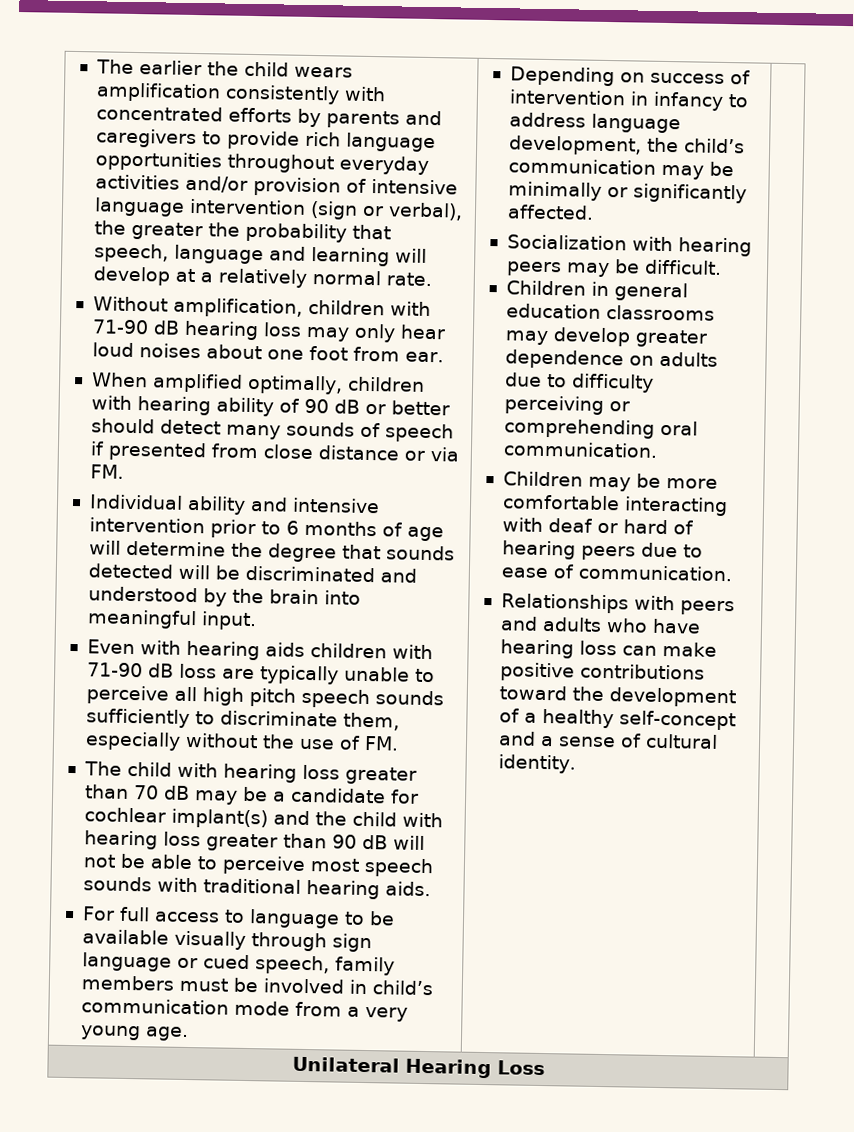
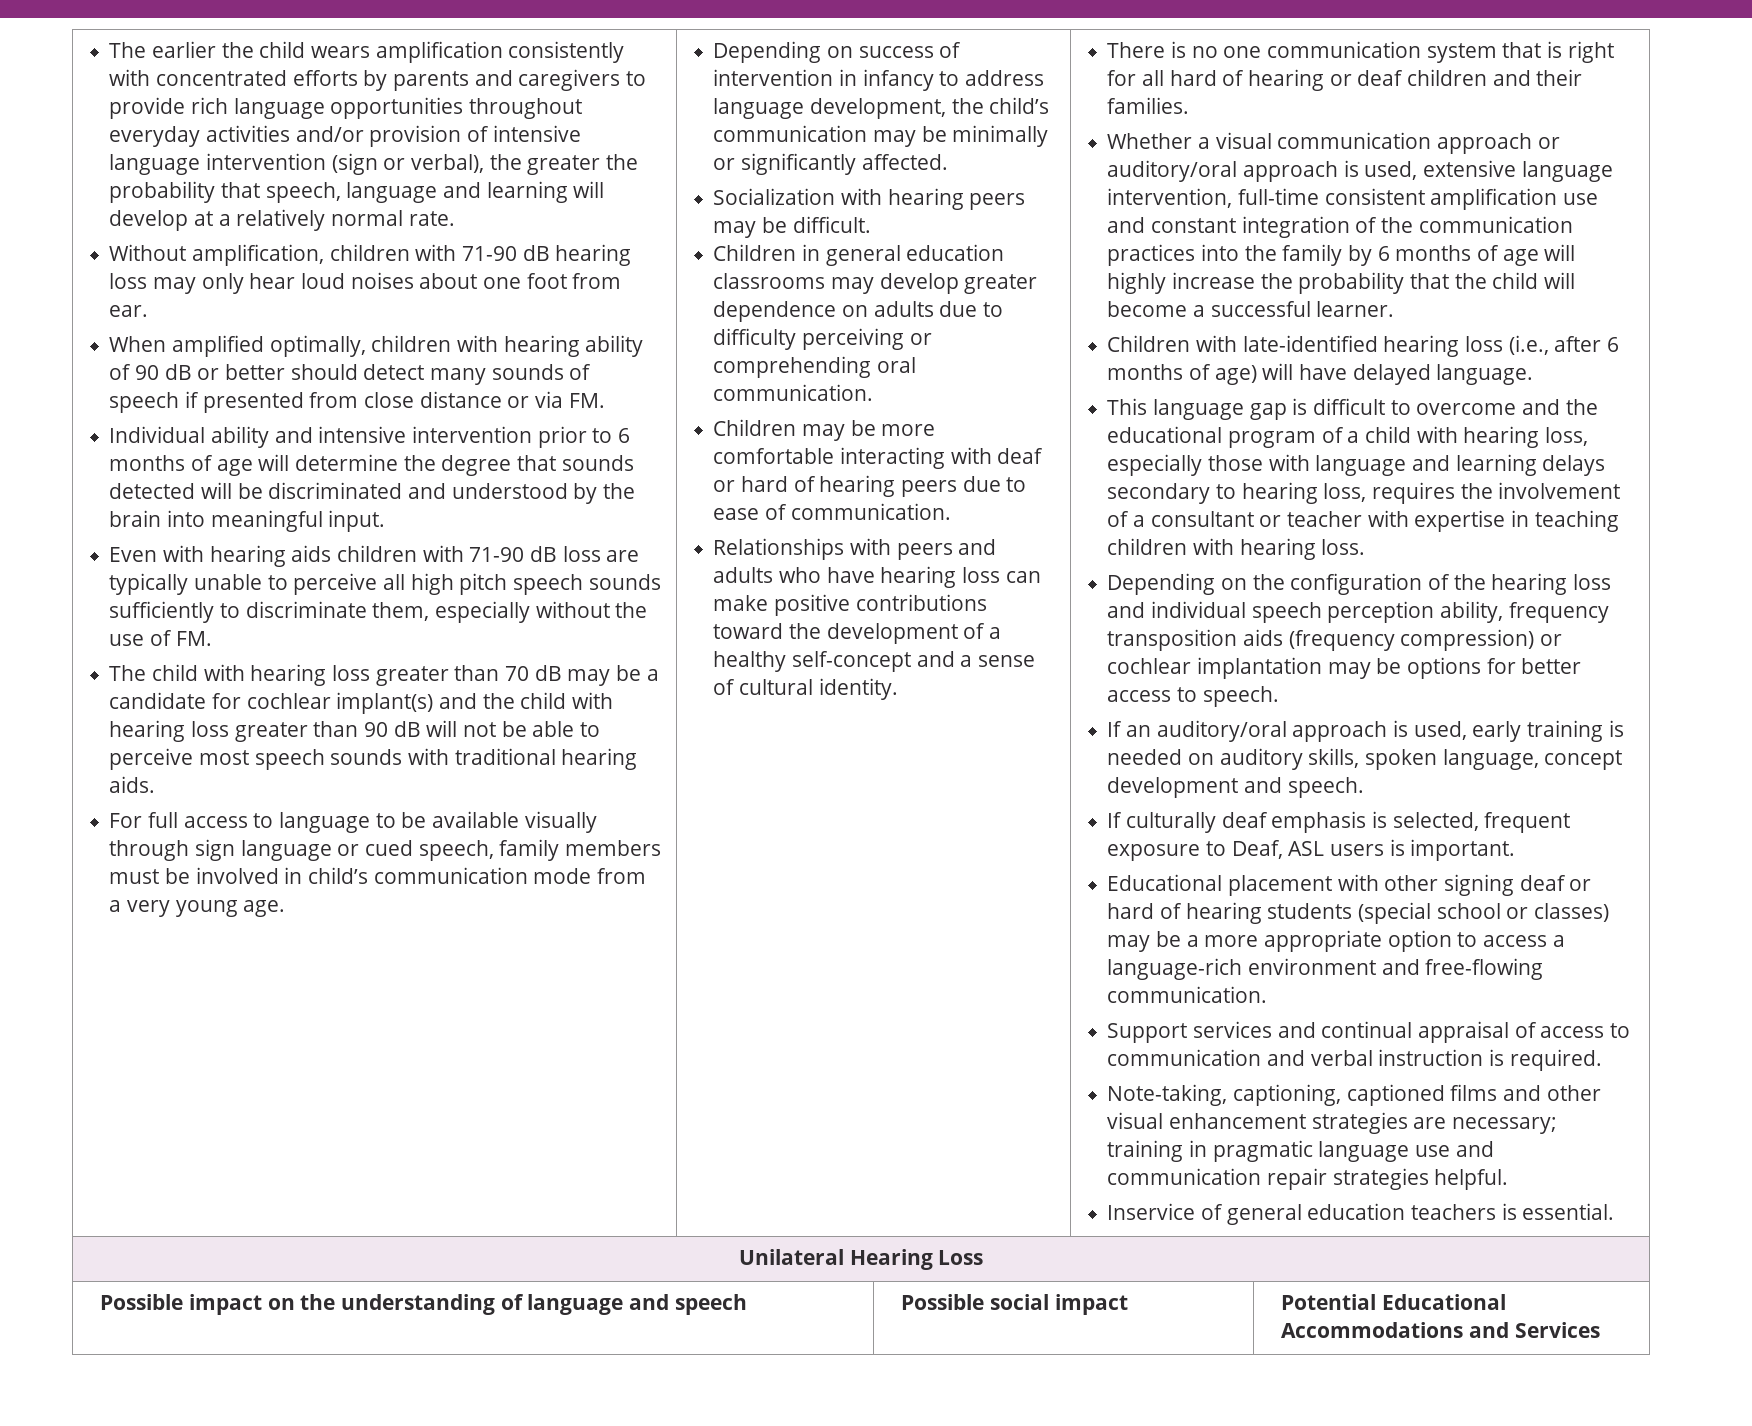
+ There is no one communication system that is right for all hard of hearing or deaf children and their families.
+ Whether a visual communication approach or auditory/oral approach is used, extensive language intervention, full-time consistent amplification use and constant integration of the communication practices into the family by 6 months of age will highly increase the probability that the child will become a successful learner.
+ Children with late-identified hearing loss (i.e., after 6 months of age) will have delayed language.
+ This language gap is difficult to overcome and the educational program of a child with hearing loss, especially those with language and learning delays secondary to hearing loss, requires the involvement of a consultant or teacher with expertise in teaching children with hearing loss.
+ Depending on the configuration of the hearing loss and individual speech perception ability, frequency transposition aids (frequency compression) or cochlear implantation may be options for better access to speech.
+ If an auditory/oral approach is used, early training is needed on auditory skills, spoken language, concept development and speech.
+ If culturally deaf emphasis is selected, frequent exposure to Deaf, ASL users is important.
+ Educational placement with other signing deaf or hard of hearing students (special school or classes) may be a more appropriate option to access a language-rich environment and free-flowing communication.
+ Support services and continual appraisal of access to communication and verbal instruction is required.
+ Note-taking, captioning, captioned films and other visual enhancement strategies are necessary; training in pragmatic language use and communication repair strategies helpful.
+ Inservice of general education teachers is essential.
  Unilateral Hearing Loss
+ Possible impact on the understanding of language and speech | Possible social impact | Potential Educational Accommodations and Services

